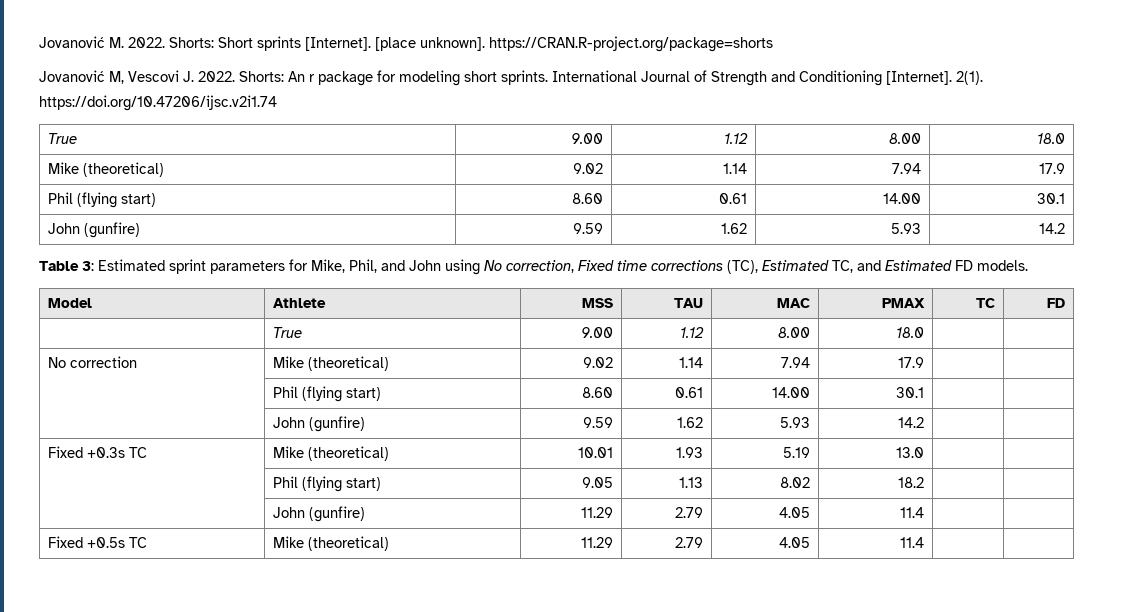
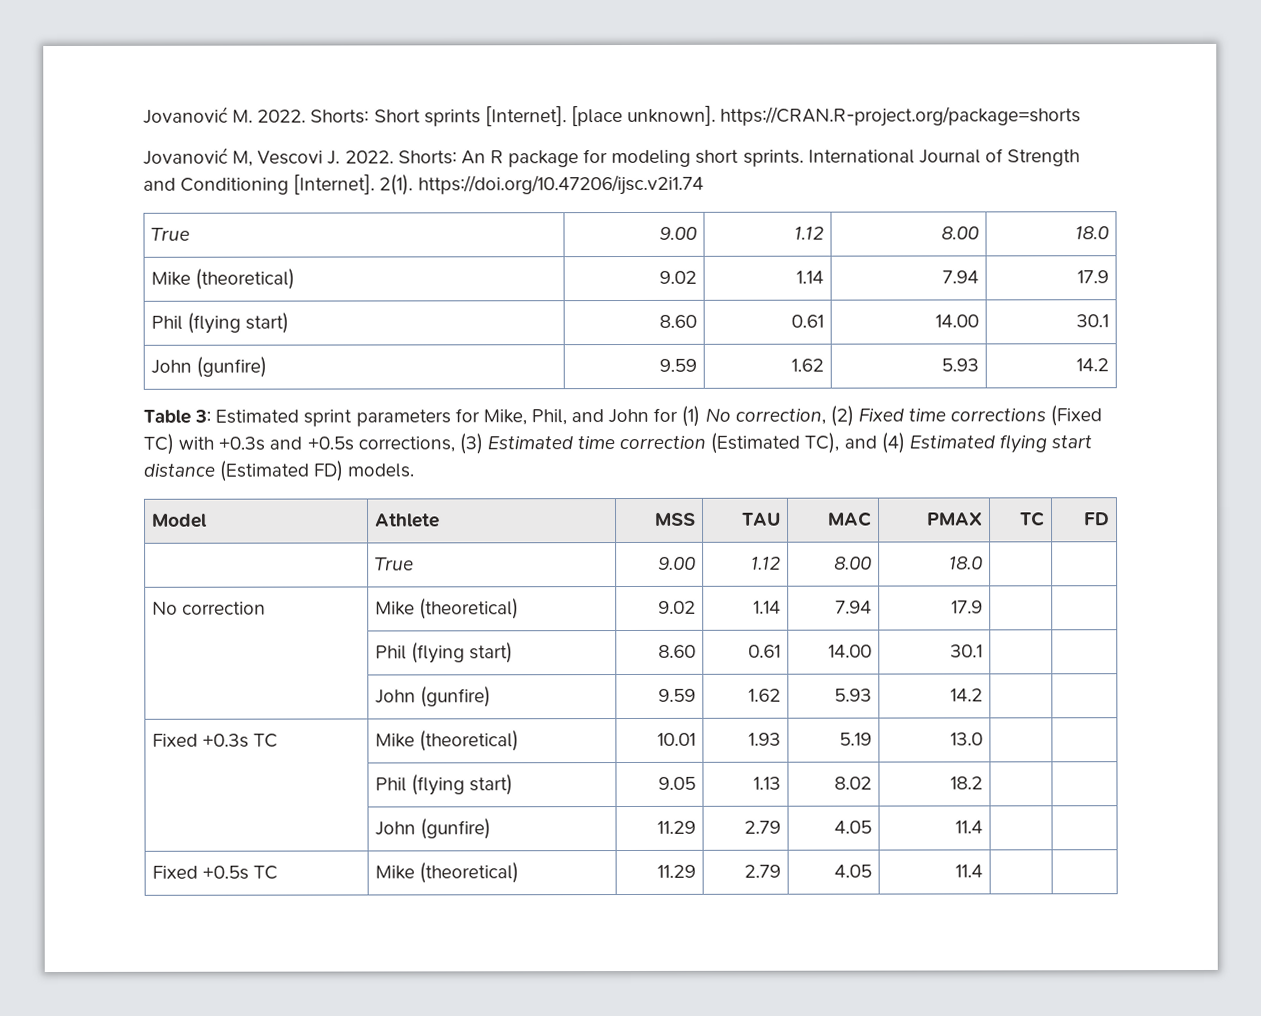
- Shorts: An r package for modeling short sprints.
+ Shorts: An R package for modeling short sprints.
- Table 3: Estimated sprint parameters for Mike, Phil, and John using No correction, Fixed time corrections (TC), Estimated TC, and Estimated FD models.
+ Table 3: Estimated sprint parameters for Mike, Phil, and John for (1) No correction, (2) Fixed time corrections (Fixed TC) with +0.3s and +0.5s corrections, (3) Estimated time correction (Estimated TC), and (4) Estimated flying start distance (Estimated FD) models.

